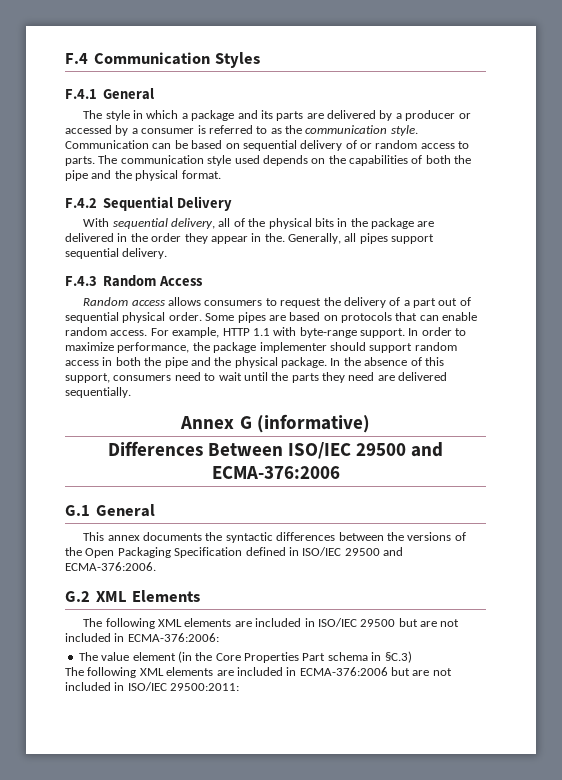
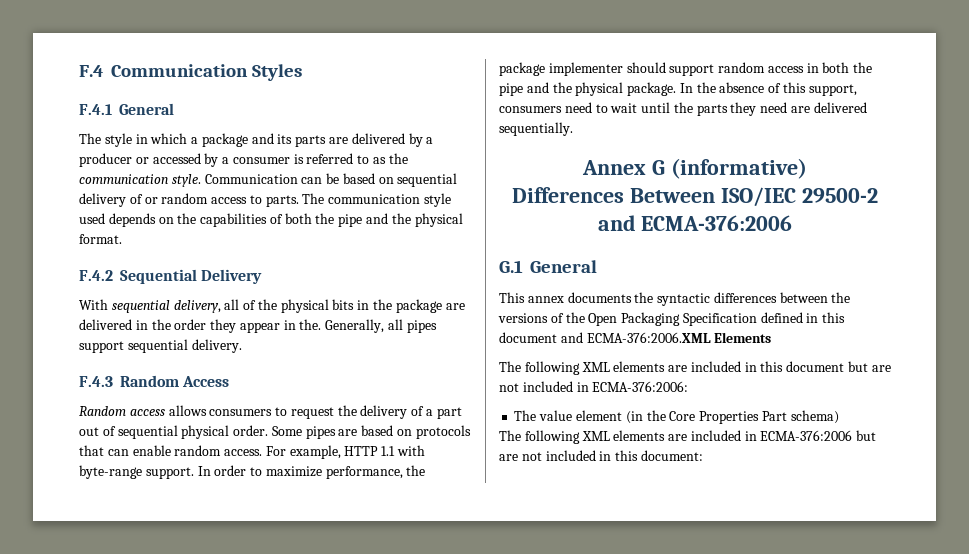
- Differences Between ISO/IEC 29500 and ECMA-376:2006
+ Differences Between ISO/IEC 29500-2 and ECMA-376:2006
- This annex documents the syntactic differences between the versions of the Open Packaging Specification defined in ISO/IEC 29500 and ECMA-376:2006.
- G.2 XML Elements
+ This annex documents the syntactic differences between the versions of the Open Packaging Specification defined in this document and ECMA-376:2006.XML Elements
- The following XML elements are included in ISO/IEC 29500 but are not included in ECMA-376:2006:
+ The following XML elements are included in this document but are not included in ECMA-376:2006:
- The value element (in the Core Properties Part schema in §C.3)
+ The value element (in the Core Properties Part schema)
- The following XML elements are included in ECMA-376:2006 but are not included in ISO/IEC 29500:2011:
+ The following XML elements are included in ECMA-376:2006 but are not included in this document:

